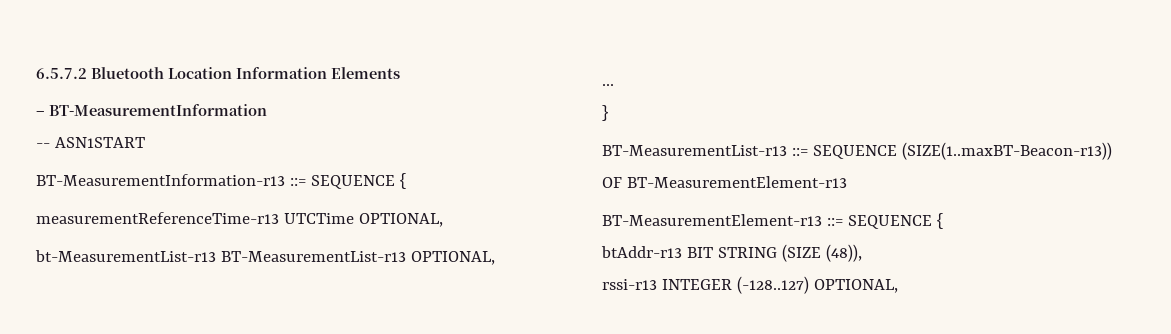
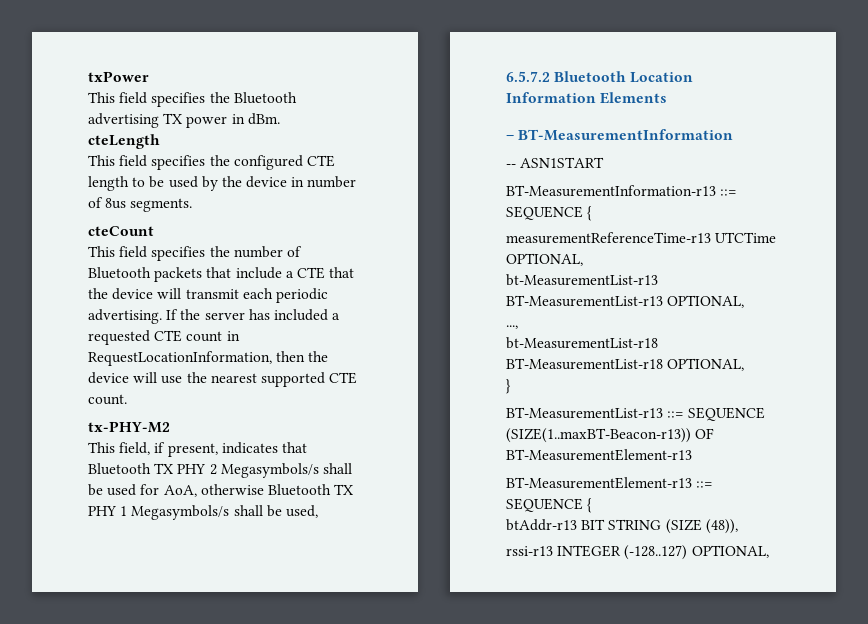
+ txPower
+ This field specifies the Bluetooth advertising TX power in dBm.
+ cteLength
+ This field specifies the configured CTE length to be used by the device in number of 8us segments.
+ cteCount
+ This field specifies the number of Bluetooth packets that include a CTE that the device will transmit each periodic advertising. If the server has included a requested CTE count in RequestLocationInformation, then the device will use the nearest supported CTE count.
+ tx-PHY-M2
+ This field, if present, indicates that Bluetooth TX PHY 2 Megasymbols/s shall be used for AoA, otherwise Bluetooth TX PHY 1 Megasymbols/s shall be used,
- ...
+ ...,
+ bt-MeasurementList-r18 BT-MeasurementList-r18 OPTIONAL,

